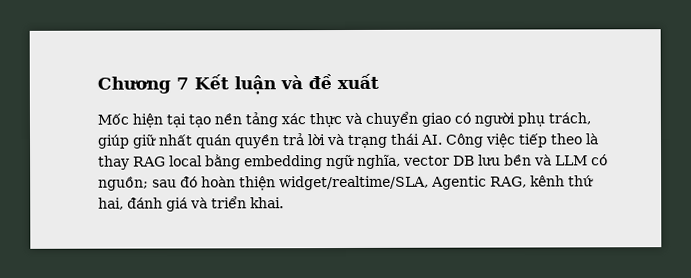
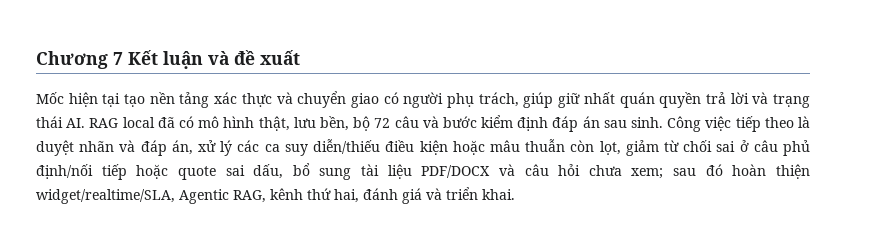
- Mốc hiện tại tạo nền tảng xác thực và chuyển giao có người phụ trách, giúp giữ nhất quán quyền trả lời và trạng thái AI. Công việc tiếp theo là thay RAG local bằng embedding ngữ nghĩa, vector DB lưu bền và LLM có nguồn; sau đó hoàn thiện widget/realtime/SLA, Agentic RAG, kênh thứ hai, đánh giá và triển khai.
+ Mốc hiện tại tạo nền tảng xác thực và chuyển giao có người phụ trách, giúp giữ nhất quán quyền trả lời và trạng thái AI. RAG local đã có mô hình thật, lưu bền, bộ 72 câu và bước kiểm định đáp án sau sinh. Công việc tiếp theo là duyệt nhãn và đáp án, xử lý các ca suy diễn/thiếu điều kiện hoặc mâu thuẫn còn lọt, giảm từ chối sai ở câu phủ định/nối tiếp hoặc quote sai dấu, bổ sung tài liệu PDF/DOCX và câu hỏi chưa xem; sau đó hoàn thiện widget/realtime/SLA, Agentic RAG, kênh thứ hai, đánh giá và triển khai.

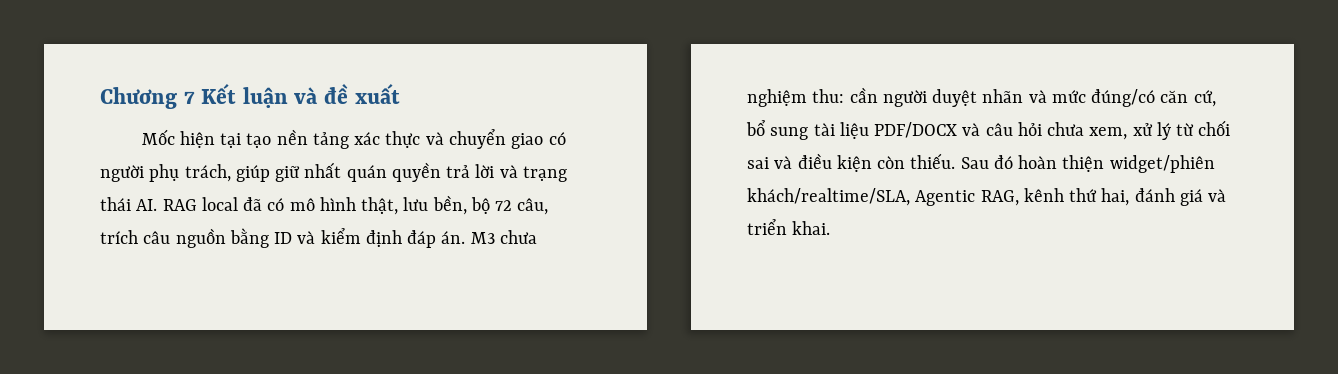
- Mốc hiện tại tạo nền tảng xác thực và chuyển giao có người phụ trách, giúp giữ nhất quán quyền trả lời và trạng thái AI. RAG local đã có mô hình thật, lưu bền, bộ 72 câu và bước kiểm định đáp án sau sinh. Công việc tiếp theo là duyệt nhãn và đáp án, xử lý các ca suy diễn/thiếu điều kiện hoặc mâu thuẫn còn lọt, giảm từ chối sai ở câu phủ định/nối tiếp hoặc quote sai dấu, bổ sung tài liệu PDF/DOCX và câu hỏi chưa xem; sau đó hoàn thiện widget/realtime/SLA, Agentic RAG, kênh thứ hai, đánh giá và triển khai.
+ Mốc hiện tại tạo nền tảng xác thực và chuyển giao có người phụ trách, giúp giữ nhất quán quyền trả lời và trạng thái AI. RAG local đã có mô hình thật, lưu bền, bộ 72 câu, trích câu nguồn bằng ID và kiểm định đáp án. M3 chưa nghiệm thu: cần người duyệt nhãn và mức đúng/có căn cứ, bổ sung tài liệu PDF/DOCX và câu hỏi chưa xem, xử lý từ chối sai và điều kiện còn thiếu. Sau đó hoàn thiện widget/phiên khách/realtime/SLA, Agentic RAG, kênh thứ hai, đánh giá và triển khai.

